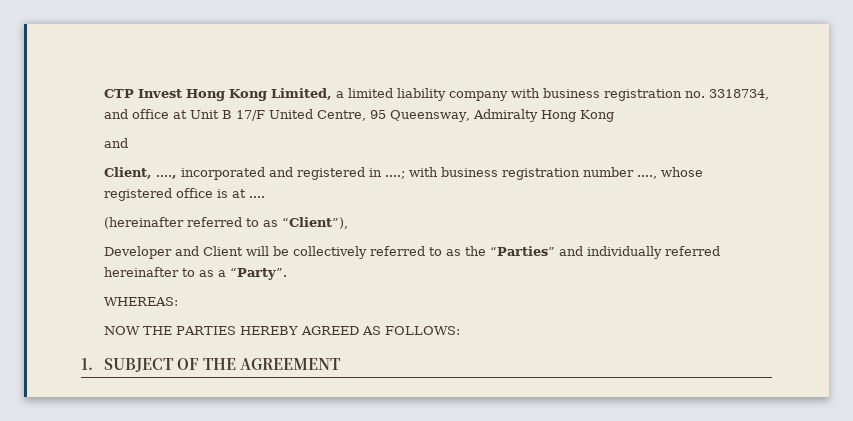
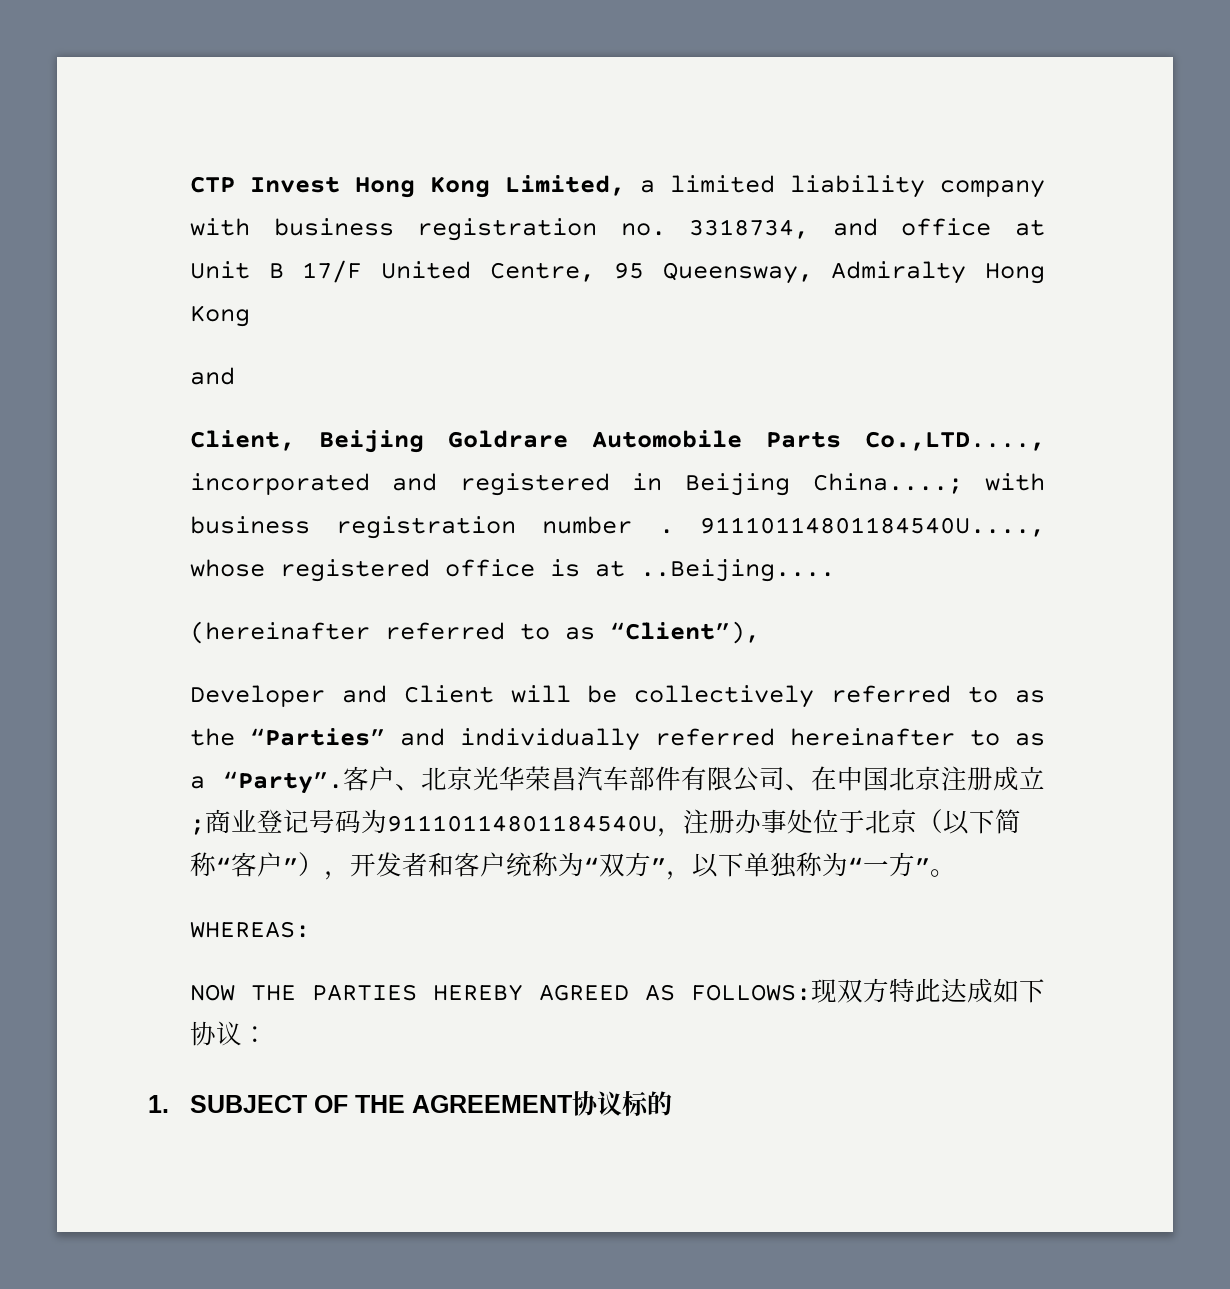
- Client, ...., incorporated and registered in ....; with business registration number ...., whose registered office is at ....
+ Client, Beijing Goldrare Automobile Parts Co.,LTD...., incorporated and registered in Beijing China....; with business registration number . 91110114801184540U...., whose registered office is at ..Beijing....
+ 客户、北京光华荣昌汽车部件有限公司、在中国北京注册成立;商业登记号码为91110114801184540U，注册办事处位于北京（以下简称“客户”），开发者和客户统称为“双方”，以下单独称为“一方”。
- NOW THE PARTIES HEREBY AGREED AS FOLLOWS:
+ NOW THE PARTIES HEREBY AGREED AS FOLLOWS:现双方特此达成如下协议：
- 1. SUBJECT OF THE AGREEMENT
+ 1. SUBJECT OF THE AGREEMENT协议标的

